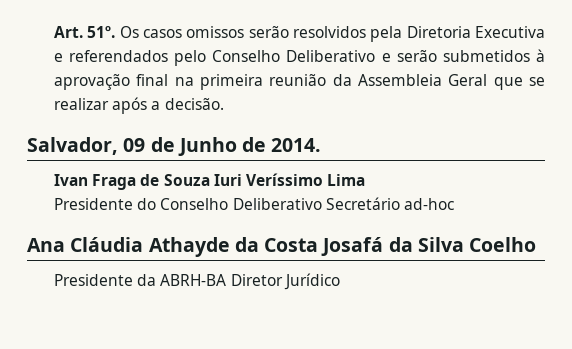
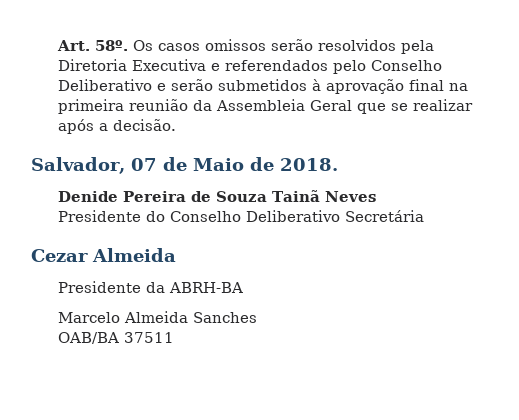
- Art. 51º.
+ Art. 58º.
- Salvador, 09 de Junho de 2014.
- Ivan Fraga de Souza Iuri Veríssimo Lima
- Presidente do Conselho Deliberativo Secretário ad-hoc
- Ana Cláudia Athayde da Costa Josafá da Silva Coelho
- Presidente da ABRH-BA Diretor Jurídico
+ Salvador, 07 de Maio de 2018.
+ Denide Pereira de Souza Tainã Neves
+ Presidente do Conselho Deliberativo Secretária
+ Cezar Almeida
+ Presidente da ABRH-BA
+ Marcelo Almeida Sanches
+ OAB/BA 37511

